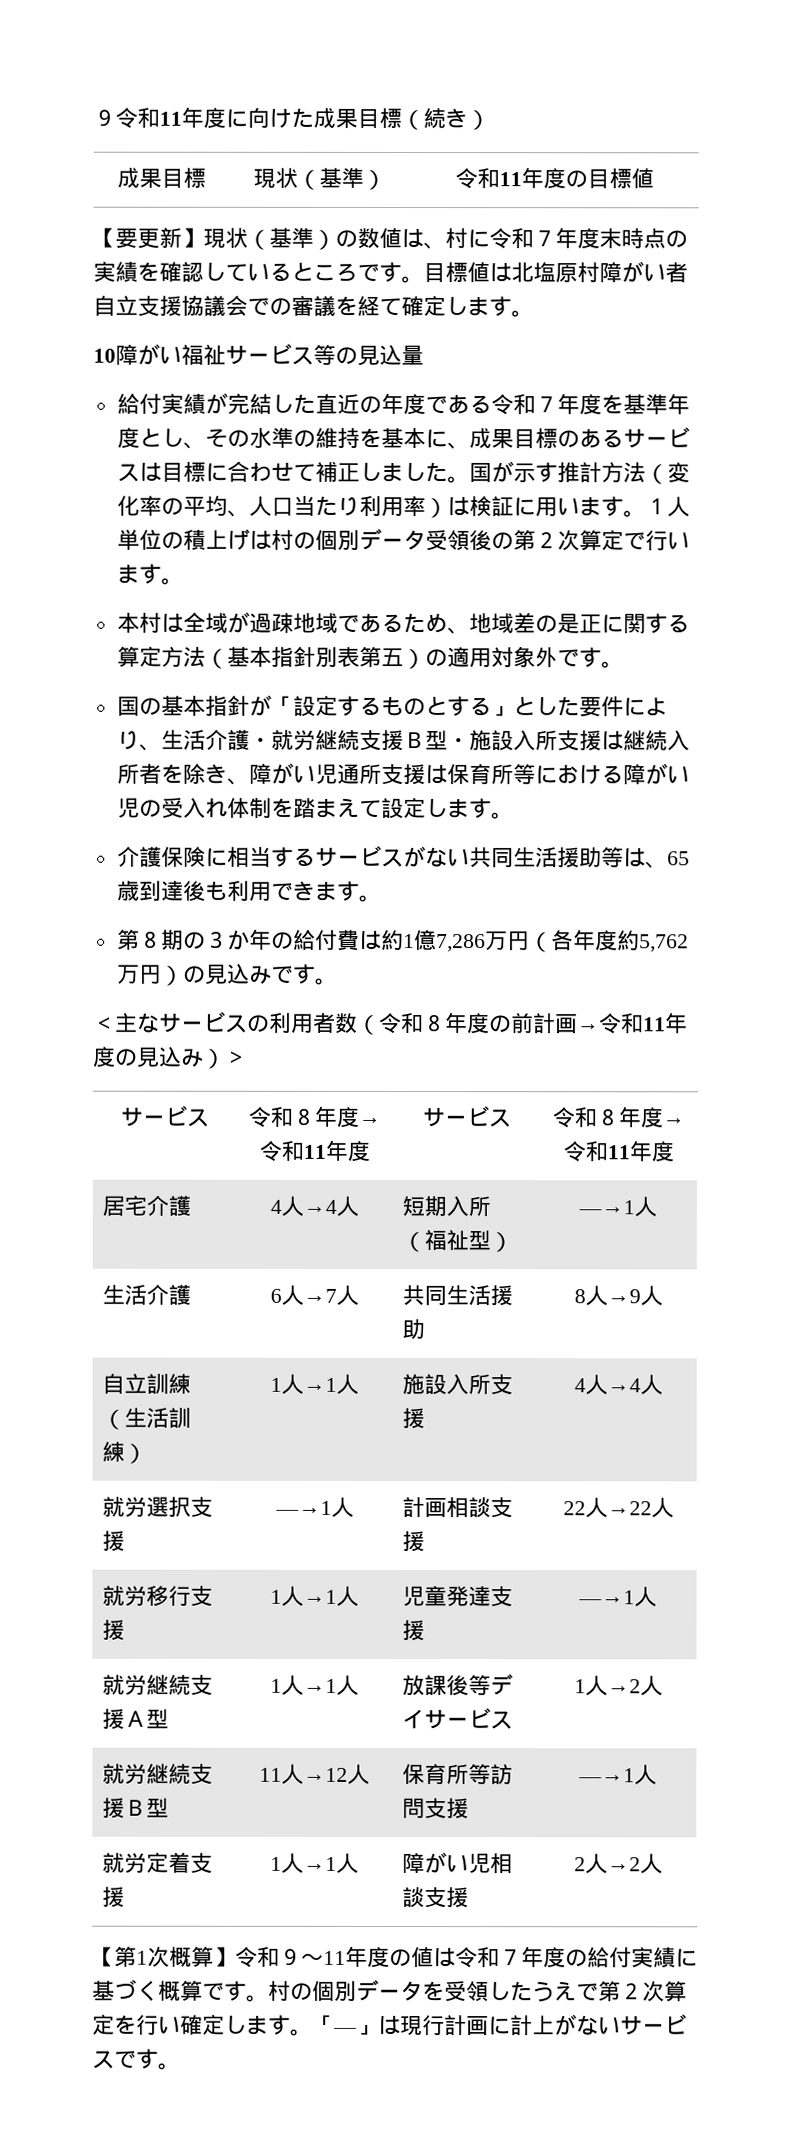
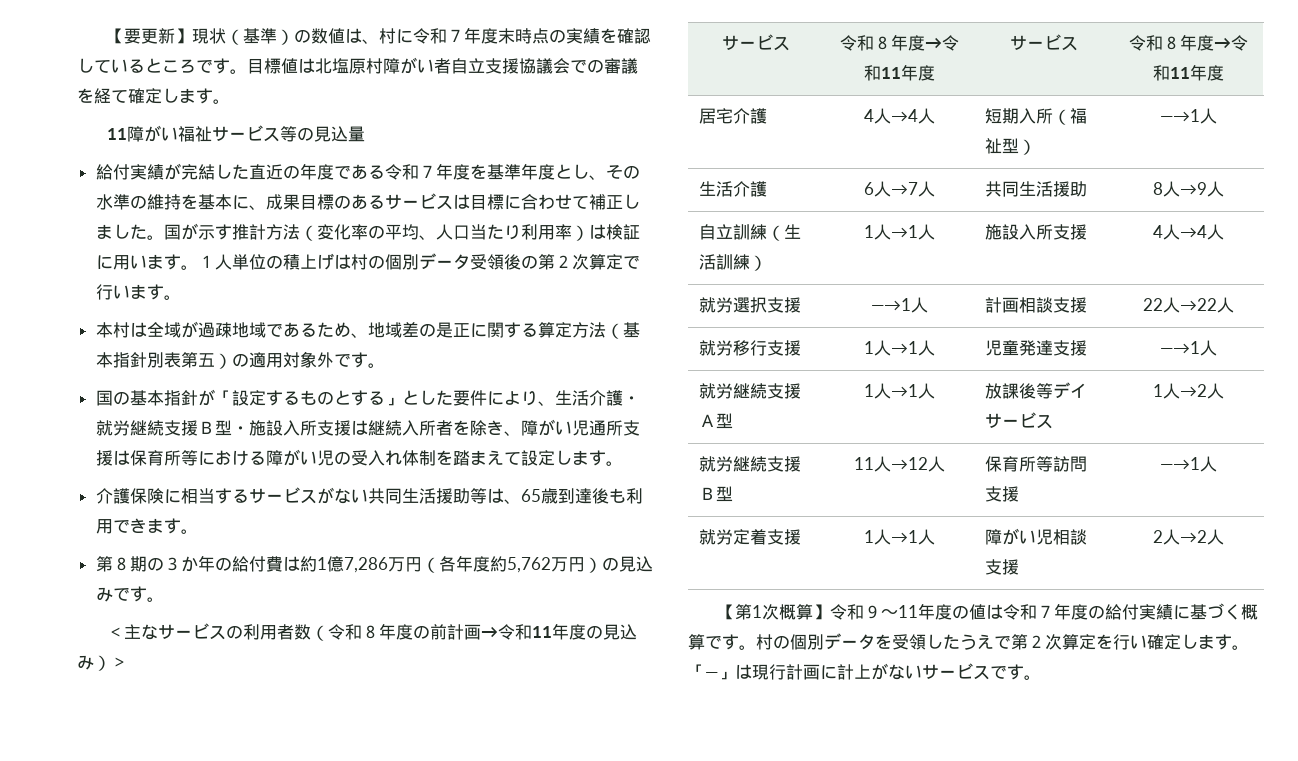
- ９令和11年度に向けた成果目標（続き）
- 成果目標 | 現状（基準） | 令和11年度の目標値
- 10障がい福祉サービス等の見込量
+ 11障がい福祉サービス等の見込量

